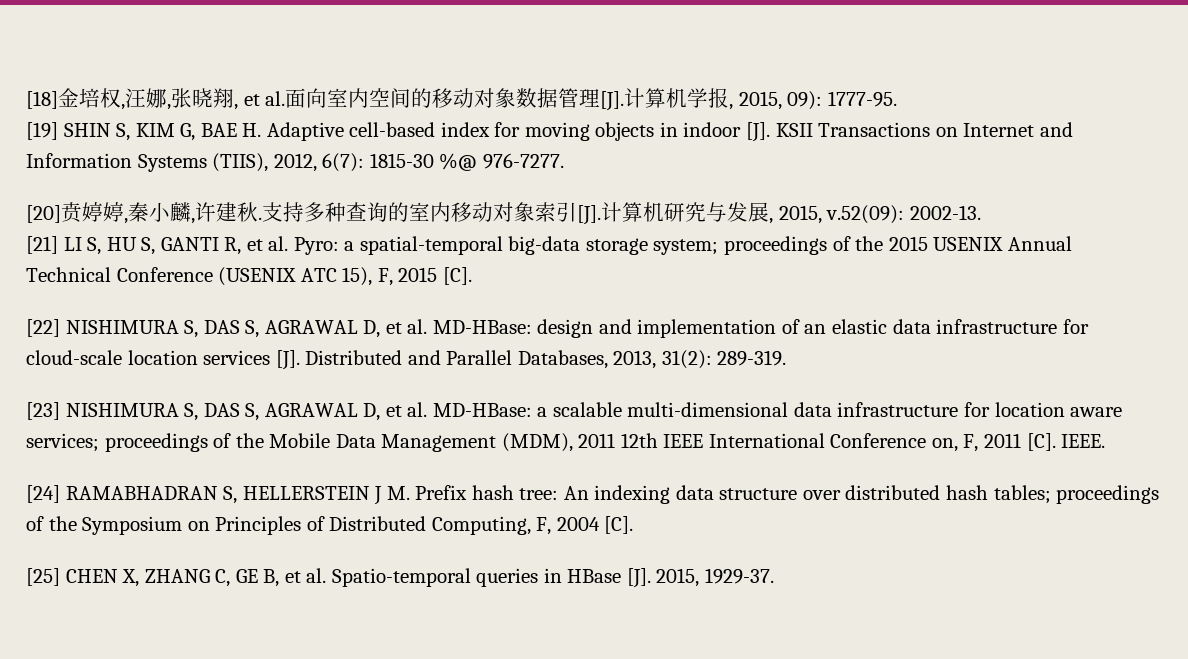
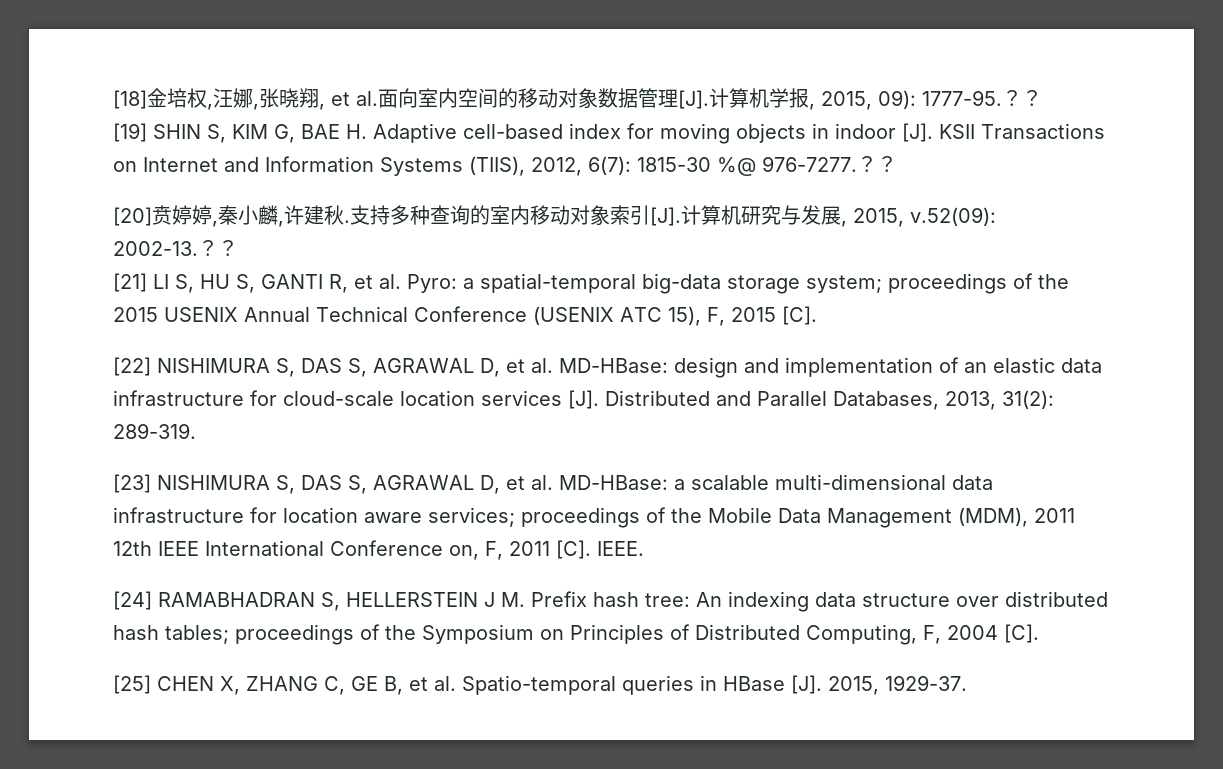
- [18]金培权,汪娜,张晓翔, et al.面向室内空间的移动对象数据管理[J].计算机学报, 2015, 09): 1777-95.
+ [18]金培权,汪娜,张晓翔, et al.面向室内空间的移动对象数据管理[J].计算机学报, 2015, 09): 1777-95.？？
- [19] SHIN S, KIM G, BAE H. Adaptive cell-based index for moving objects in indoor [J]. KSII Transactions on Internet and Information Systems (TIIS), 2012, 6(7): 1815-30 %@ 976-7277.
+ [19] SHIN S, KIM G, BAE H. Adaptive cell-based index for moving objects in indoor [J]. KSII Transactions on Internet and Information Systems (TIIS), 2012, 6(7): 1815-30 %@ 976-7277.？？
- 支持多种查询的室内移动对象索引[J].计算机研究与发展, 2015, v.52(09): 2002-13.
+ 支持多种查询的室内移动对象索引[J].计算机研究与发展, 2015, v.52(09): 2002-13.？？

